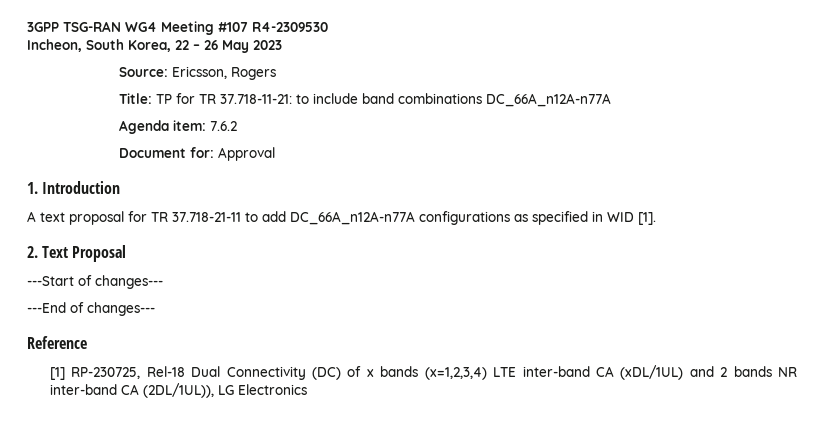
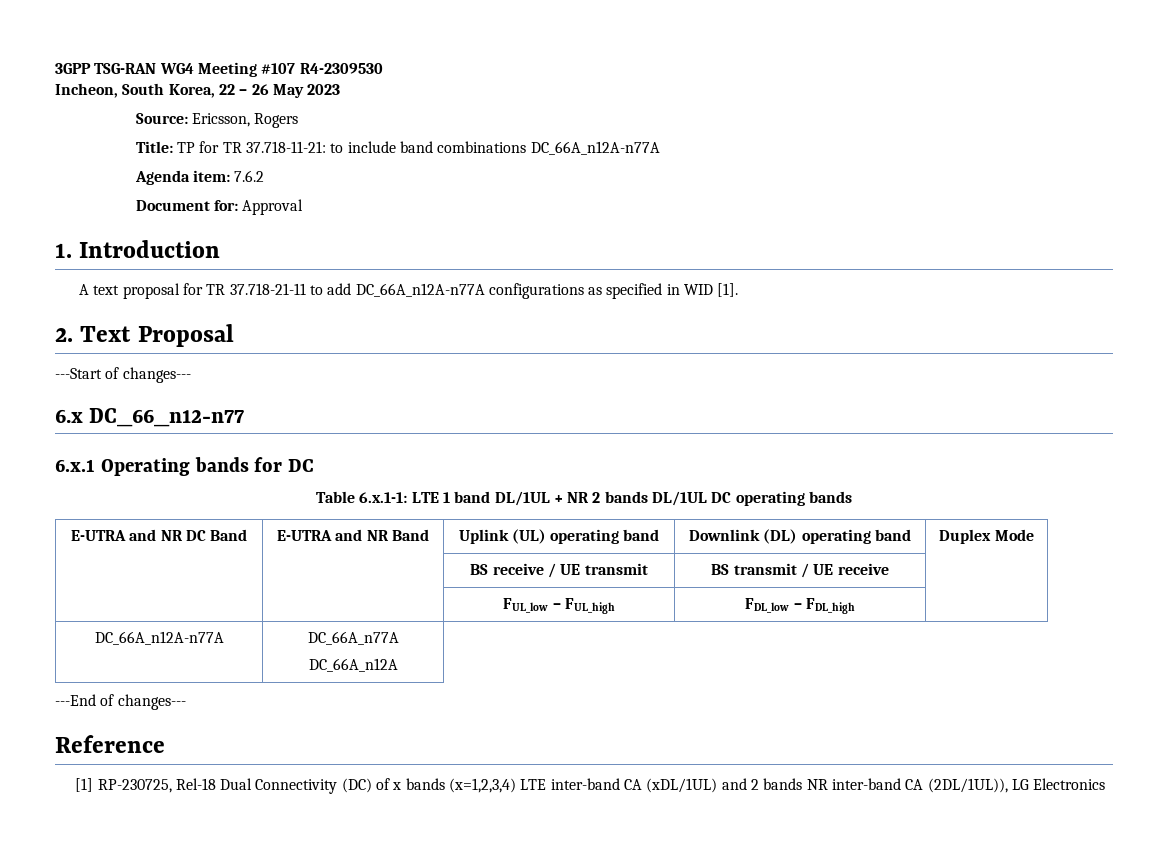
+ 6.x DC_66_n12-n77
+ 6.x.1 Operating bands for DC
+ Table 6.x.1-1: LTE 1 band DL/1UL + NR 2 bands DL/1UL DC operating bands
+ E-UTRA and NR DC Band | E-UTRA and NR Band | Uplink (UL) operating band | Downlink (DL) operating band | Duplex Mode
+ | | BS receive / UE transmit | BS transmit / UE receive |
+ | | FUL_low – FUL_high | FDL_low – FDL_high |
+ DC_66A_n12A-n77A | DC_66A_n77A
+ DC_66A_n12A

